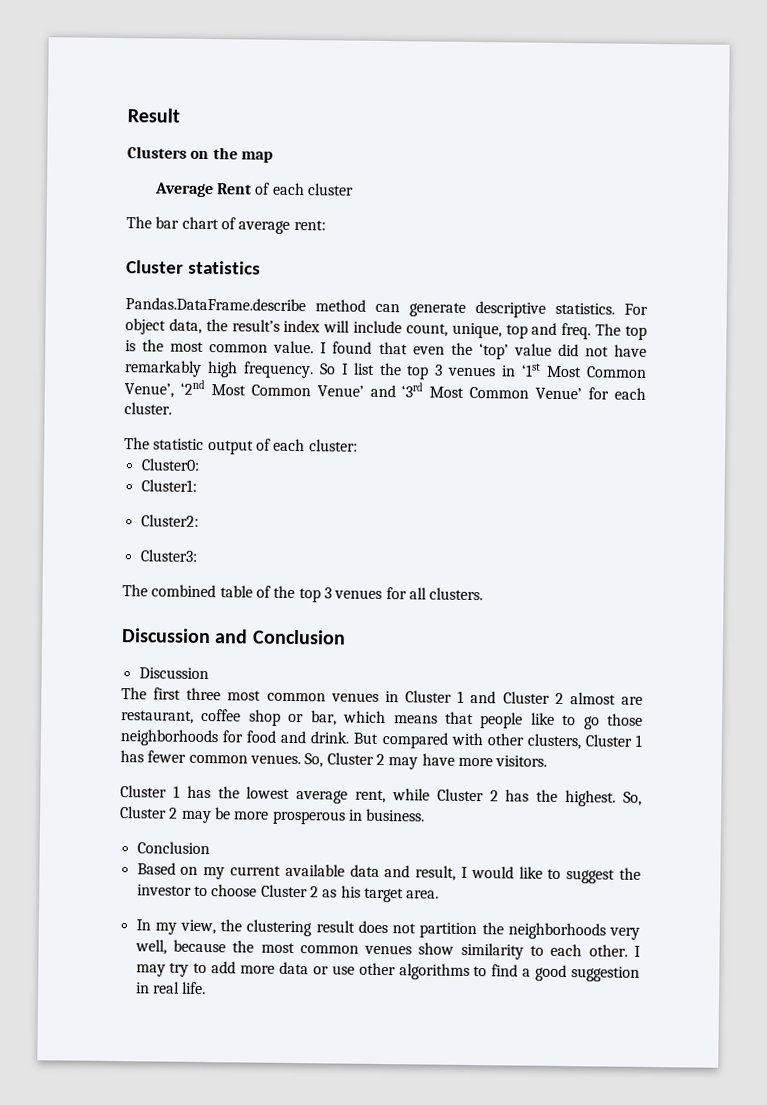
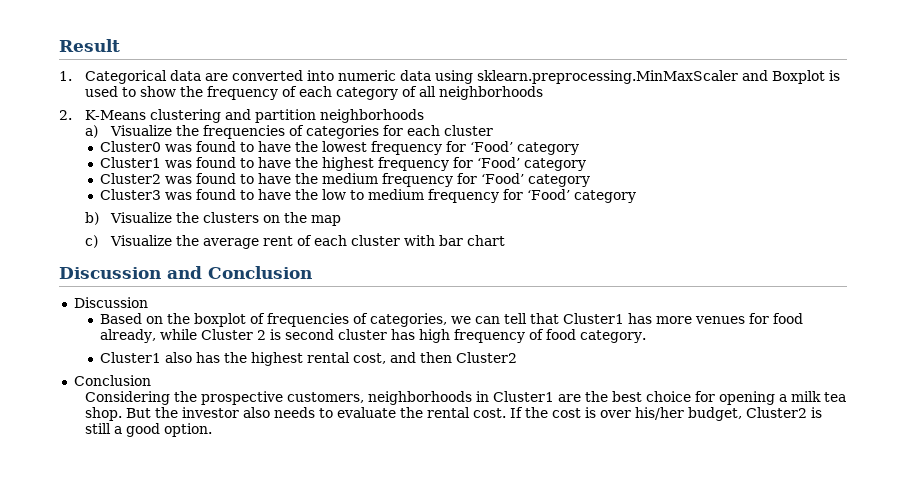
- Clusters on the map
- Average Rent of each cluster
- The bar chart of average rent:
- Cluster statistics
- Pandas.DataFrame.describe method can generate descriptive statistics. For object data, the result’s index will include count, unique, top and freq. The top is the most common value. I found that even the ‘top’ value did not have remarkably high frequency. So I list the top 3 venues in ‘1st Most Common Venue’, ‘2nd Most Common Venue’ and ‘3rd Most Common Venue’ for each cluster.
- The statistic output of each cluster:
- Cluster0:
- Cluster1:
- Cluster2:
- Cluster3:
- The combined table of the top 3 venues for all clusters.
+ 1. Categorical data are converted into numeric data using sklearn.preprocessing.MinMaxScaler and Boxplot is used to show the frequency of each category of all neighborhoods
+ 2. K-Means clustering and partition neighborhoods
+ a) Visualize the frequencies of categories for each cluster
+ Cluster0 was found to have the lowest frequency for ‘Food’ category
+ Cluster1 was found to have the highest frequency for ‘Food’ category
+ Cluster2 was found to have the medium frequency for ‘Food’ category
+ Cluster3 was found to have the low to medium frequency for ‘Food’ category
+ b) Visualize the clusters on the map
+ c) Visualize the average rent of each cluster with bar chart
  Discussion and Conclusion
  Discussion
- The first three most common venues in Cluster 1 and Cluster 2 almost are restaurant, coffee shop or bar, which means that people like to go those neighborhoods for food and drink. But compared with other clusters, Cluster 1 has fewer common venues. So, Cluster 2 may have more visitors.
- Cluster 1 has the lowest average rent, while Cluster 2 has the highest. So, Cluster 2 may be more prosperous in business.
+ Based on the boxplot of frequencies of categories, we can tell that Cluster1 has more venues for food already, while Cluster 2 is second cluster has high frequency of food category.
+ Cluster1 also has the highest rental cost, and then Cluster2
  Conclusion
- Based on my current available data and result, I would like to suggest the investor to choose Cluster 2 as his target area.
- In my view, the clustering result does not partition the neighborhoods very well, because the most common venues show similarity to each other. I may try to add more data or use other algorithms to find a good suggestion in real life.
+ Considering the prospective customers, neighborhoods in Cluster1 are the best choice for opening a milk tea shop. But the investor also needs to evaluate the rental cost. If the cost is over his/her budget, Cluster2 is still a good option.

